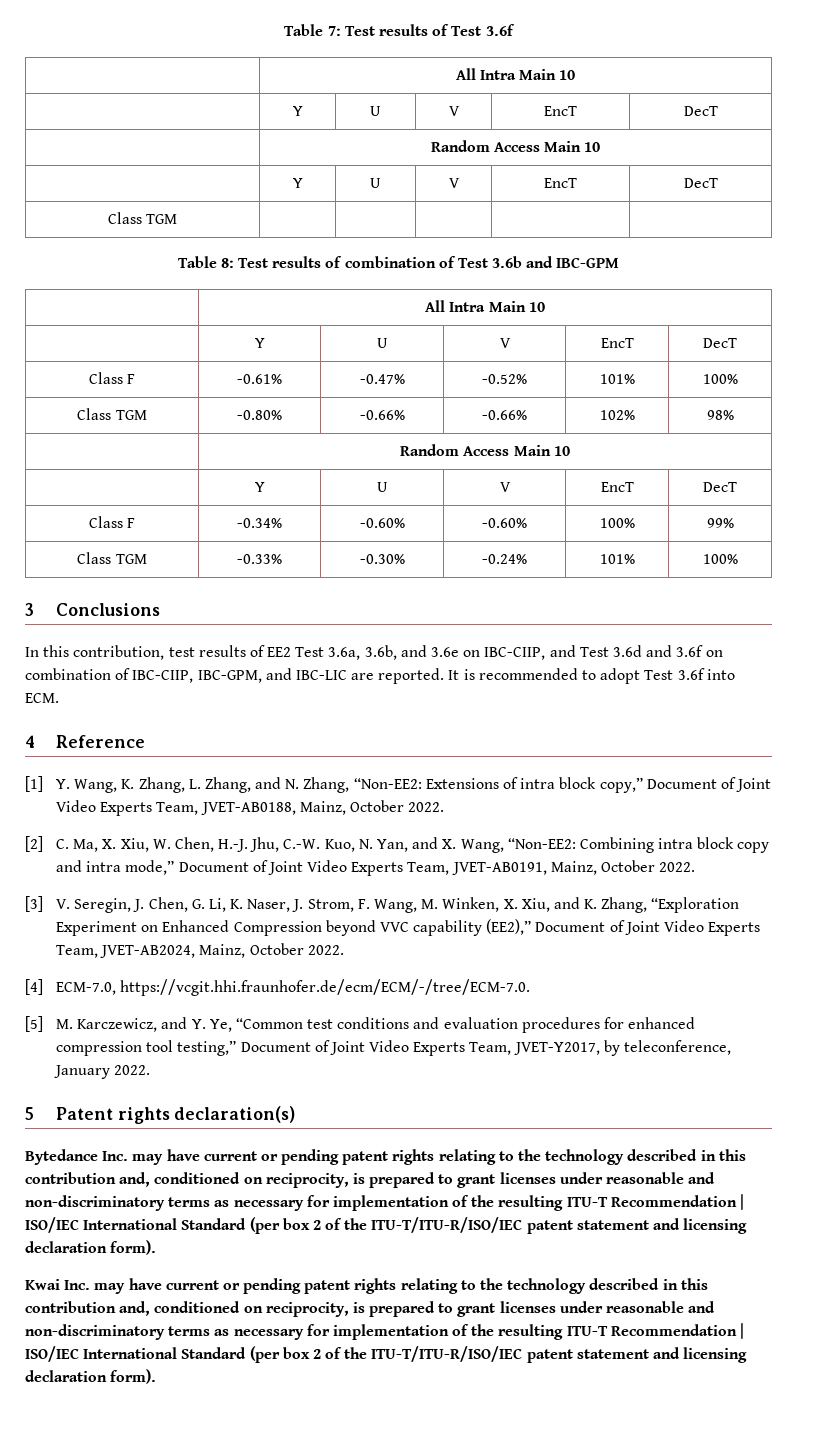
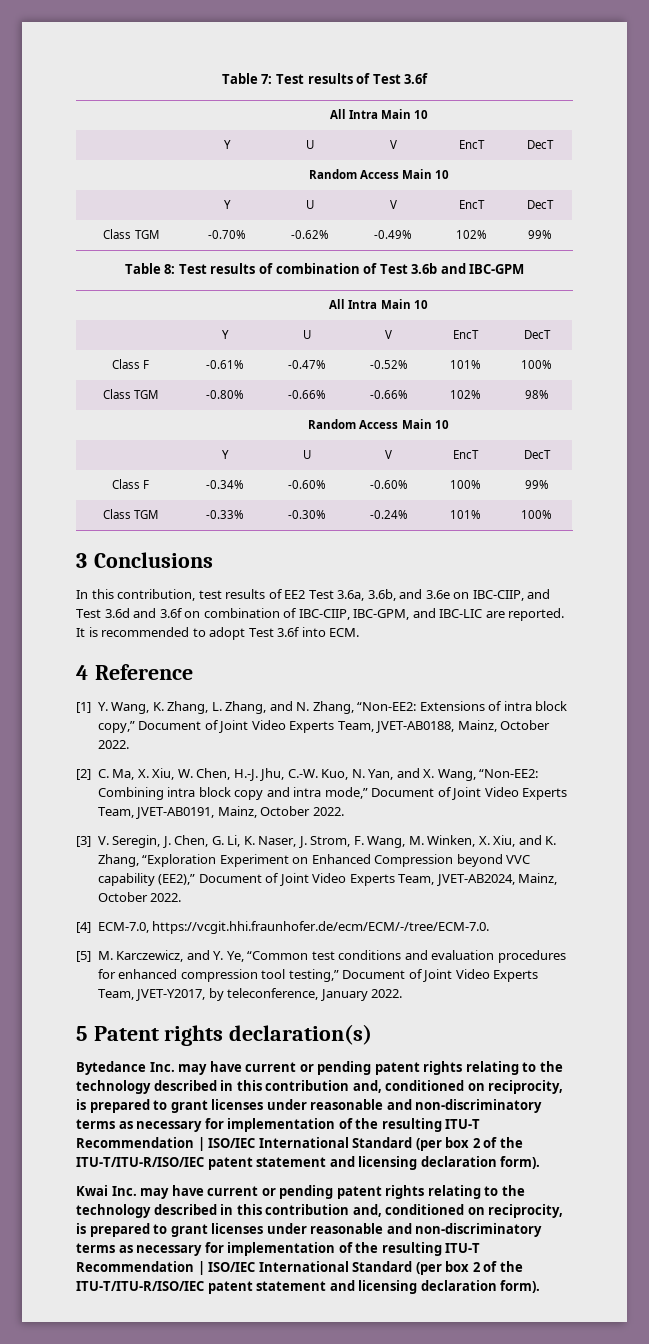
- Class TGM | | | | |
+ Class TGM | -0.70% | -0.62% | -0.49% | 102% | 99%

